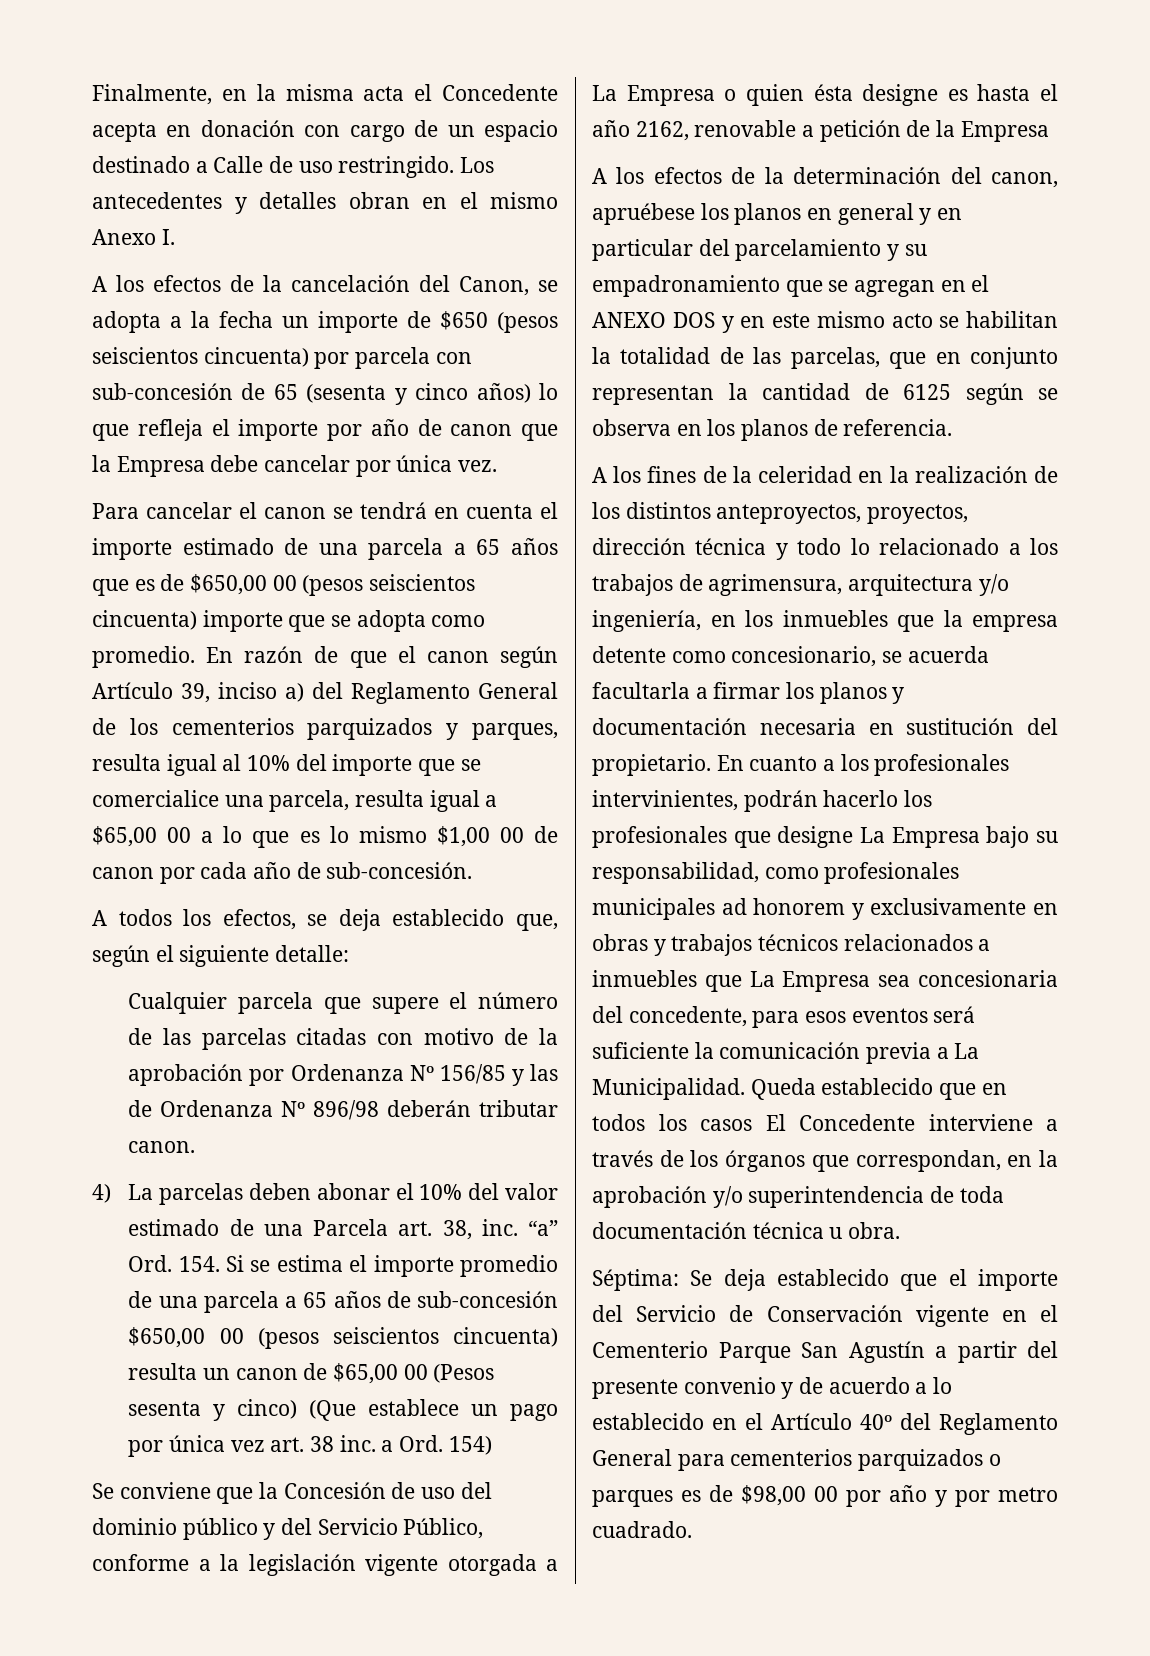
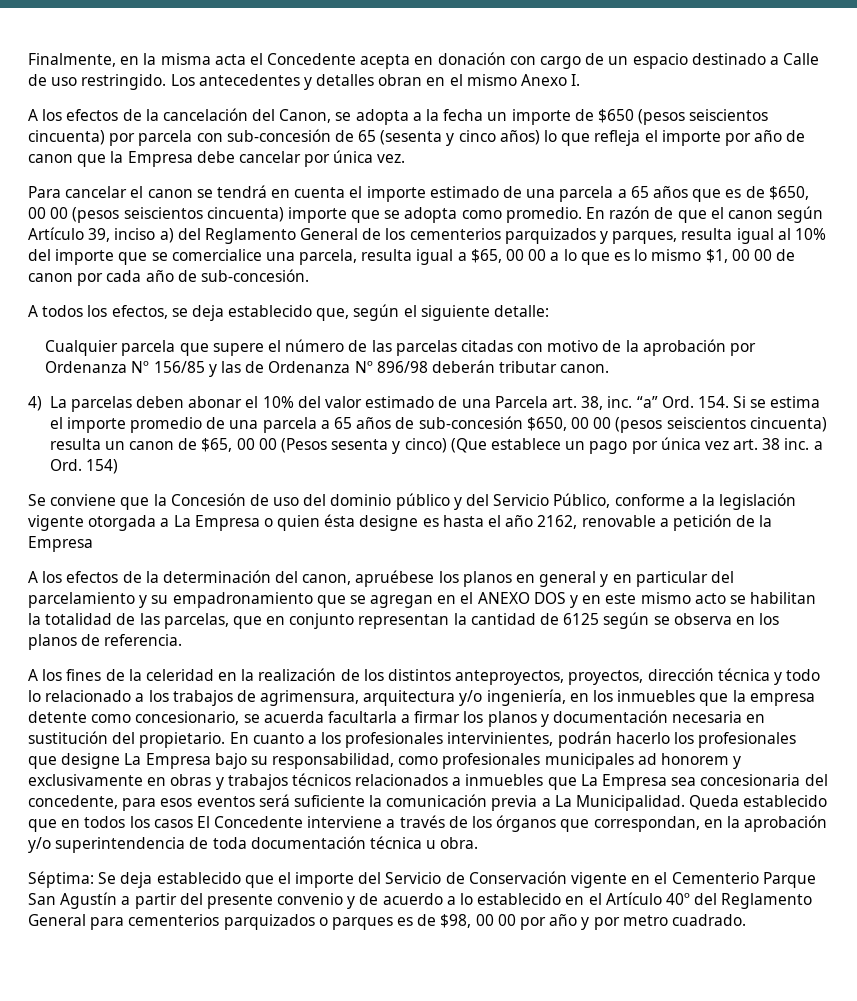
- Para cancelar el canon se tendrá en cuenta el importe estimado de una parcela a 65 años que es de $650,00 00 (pesos seiscientos cincuenta) importe que se adopta como promedio.
+ Para cancelar el canon se tendrá en cuenta el importe estimado de una parcela a 65 años que es de $650, 00 00 (pesos seiscientos cincuenta) importe que se adopta como promedio.
- En razón de que el canon según Artículo 39, inciso a) del Reglamento General de los cementerios parquizados y parques, resulta igual al 10% del importe que se comercialice una parcela, resulta igual a $65,00 00 a lo que es lo mismo $1,00 00 de canon por cada año de sub-concesión.
+ En razón de que el canon según Artículo 39, inciso a) del Reglamento General de los cementerios parquizados y parques, resulta igual al 10% del importe que se comercialice una parcela, resulta igual a $65, 00 00 a lo que es lo mismo $1, 00 00 de canon por cada año de sub-concesión.
- 4) La parcelas deben abonar el 10% del valor estimado de una Parcela art. 38, inc. “a” Ord. 154. Si se estima el importe promedio de una parcela a 65 años de sub-concesión $650,00 00 (pesos seiscientos cincuenta) resulta un canon de $65,00 00 (Pesos sesenta y cinco) (Que establece un pago por única vez art. 38 inc. a Ord. 154)
+ 4) La parcelas deben abonar el 10% del valor estimado de una Parcela art. 38, inc. “a” Ord. 154. Si se estima el importe promedio de una parcela a 65 años de sub-concesión $650, 00 00 (pesos seiscientos cincuenta) resulta un canon de $65, 00 00 (Pesos sesenta y cinco) (Que establece un pago por única vez art. 38 inc. a Ord. 154)
- Séptima: Se deja establecido que el importe del Servicio de Conservación vigente en el Cementerio Parque San Agustín a partir del presente convenio y de acuerdo a lo establecido en el Artículo 40º del Reglamento General para cementerios parquizados o parques es de $98,00 00 por año y por metro cuadrado.
+ Séptima: Se deja establecido que el importe del Servicio de Conservación vigente en el Cementerio Parque San Agustín a partir del presente convenio y de acuerdo a lo establecido en el Artículo 40º del Reglamento General para cementerios parquizados o parques es de $98, 00 00 por año y por metro cuadrado.

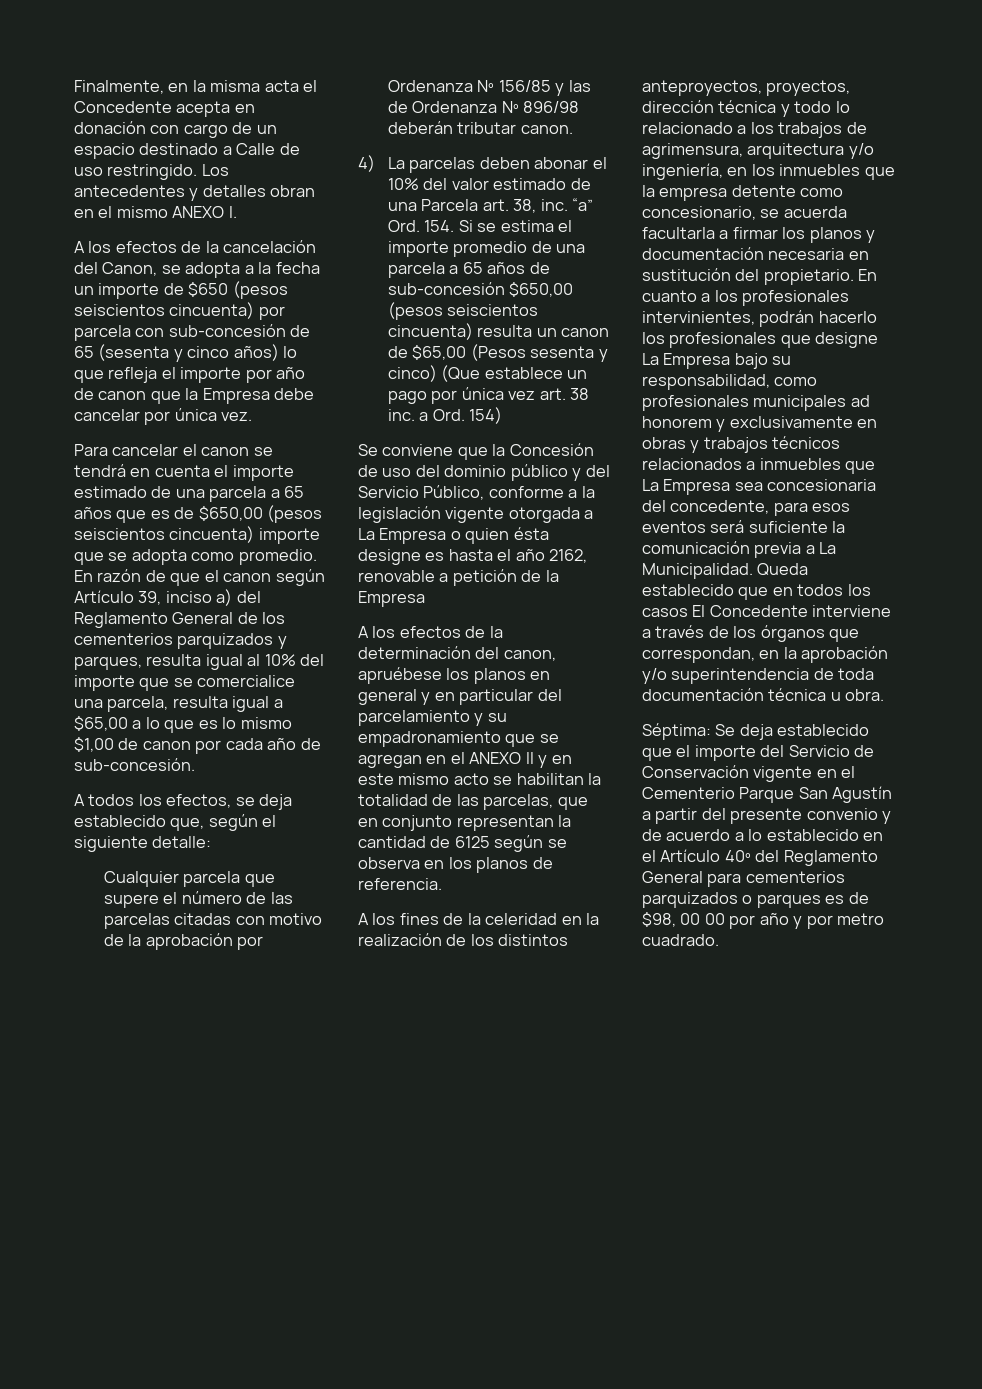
- Los antecedentes y detalles obran en el mismo Anexo I.
+ Los antecedentes y detalles obran en el mismo ANEXO I.
- Para cancelar el canon se tendrá en cuenta el importe estimado de una parcela a 65 años que es de $650, 00 00 (pesos seiscientos cincuenta) importe que se adopta como promedio.
+ Para cancelar el canon se tendrá en cuenta el importe estimado de una parcela a 65 años que es de $650,00 (pesos seiscientos cincuenta) importe que se adopta como promedio.
- En razón de que el canon según Artículo 39, inciso a) del Reglamento General de los cementerios parquizados y parques, resulta igual al 10% del importe que se comercialice una parcela, resulta igual a $65, 00 00 a lo que es lo mismo $1, 00 00 de canon por cada año de sub-concesión.
+ En razón de que el canon según Artículo 39, inciso a) del Reglamento General de los cementerios parquizados y parques, resulta igual al 10% del importe que se comercialice una parcela, resulta igual a $65,00 a lo que es lo mismo $1,00 de canon por cada año de sub-concesión.
- 4) La parcelas deben abonar el 10% del valor estimado de una Parcela art. 38, inc. “a” Ord. 154. Si se estima el importe promedio de una parcela a 65 años de sub-concesión $650, 00 00 (pesos seiscientos cincuenta) resulta un canon de $65, 00 00 (Pesos sesenta y cinco) (Que establece un pago por única vez art. 38 inc. a Ord. 154)
+ 4) La parcelas deben abonar el 10% del valor estimado de una Parcela art. 38, inc. “a” Ord. 154. Si se estima el importe promedio de una parcela a 65 años de sub-concesión $650,00 (pesos seiscientos cincuenta) resulta un canon de $65,00 (Pesos sesenta y cinco) (Que establece un pago por única vez art. 38 inc. a Ord. 154)
- A los efectos de la determinación del canon, apruébese los planos en general y en particular del parcelamiento y su empadronamiento que se agregan en el ANEXO DOS y en este mismo acto se habilitan la totalidad de las parcelas, que en conjunto representan la cantidad de 6125 según se observa en los planos de referencia.
+ A los efectos de la determinación del canon, apruébese los planos en general y en particular del parcelamiento y su empadronamiento que se agregan en el ANEXO II y en este mismo acto se habilitan la totalidad de las parcelas, que en conjunto representan la cantidad de 6125 según se observa en los planos de referencia.

